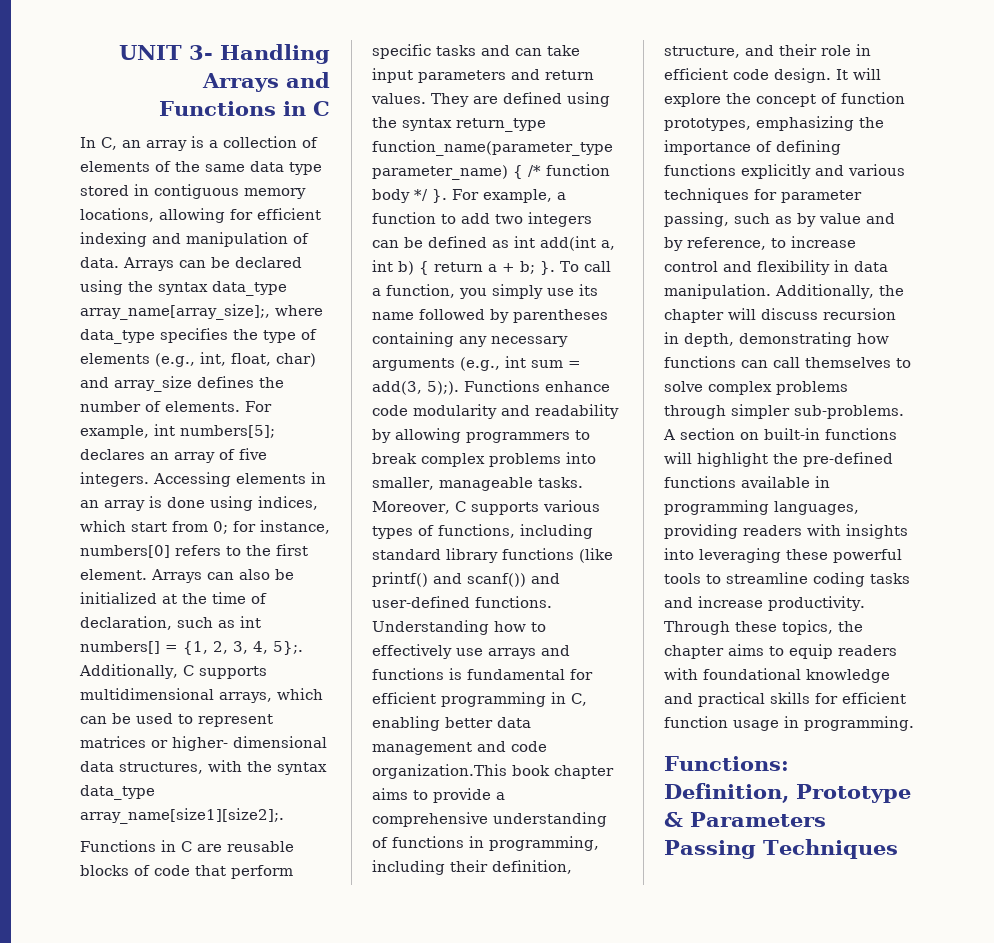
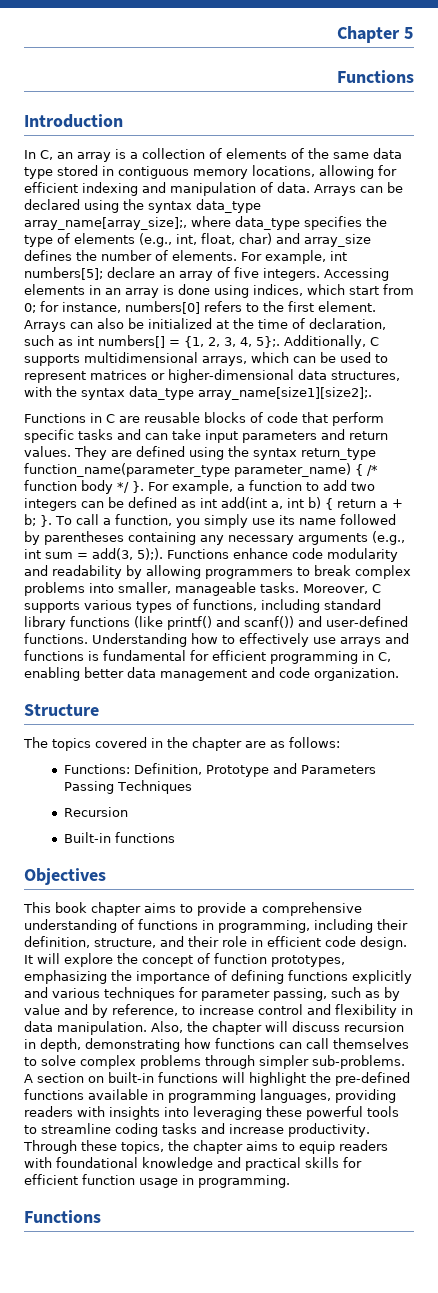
- UNIT 3- Handling Arrays and Functions in C
+ Chapter 5
+ Functions
+ Introduction
- For example, int numbers[5]; declares an array of five integers.
+ For example, int numbers[5]; declare an array of five integers.
- Additionally, C supports multidimensional arrays, which can be used to represent matrices or higher- dimensional data structures, with the syntax data_type array_name[size1][size2];.
+ Additionally, C supports multidimensional arrays, which can be used to represent matrices or higher-dimensional data structures, with the syntax data_type array_name[size1][size2];.
- Understanding how to effectively use arrays and functions is fundamental for efficient programming in C, enabling better data management and code organization.This book chapter aims to provide a comprehensive understanding of functions in programming, including their definition, structure, and their role in efficient code design.
+ Understanding how to effectively use arrays and functions is fundamental for efficient programming in C, enabling better data management and code organization.
+ Structure
+ The topics covered in the chapter are as follows:
+ Functions: Definition, Prototype and Parameters Passing Techniques
+ Recursion
+ Built-in functions
+ Objectives
+ This book chapter aims to provide a comprehensive understanding of functions in programming, including their definition, structure, and their role in efficient code design.
- Additionally, the chapter will discuss recursion in depth, demonstrating how functions can call themselves to solve complex problems through simpler sub-problems.
+ Also, the chapter will discuss recursion in depth, demonstrating how functions can call themselves to solve complex problems through simpler sub-problems.
  Through these topics, the chapter aims to equip readers with foundational knowledge and practical skills for efficient function usage in programming.
- Functions: Definition, Prototype & Parameters Passing Techniques
+ Functions

